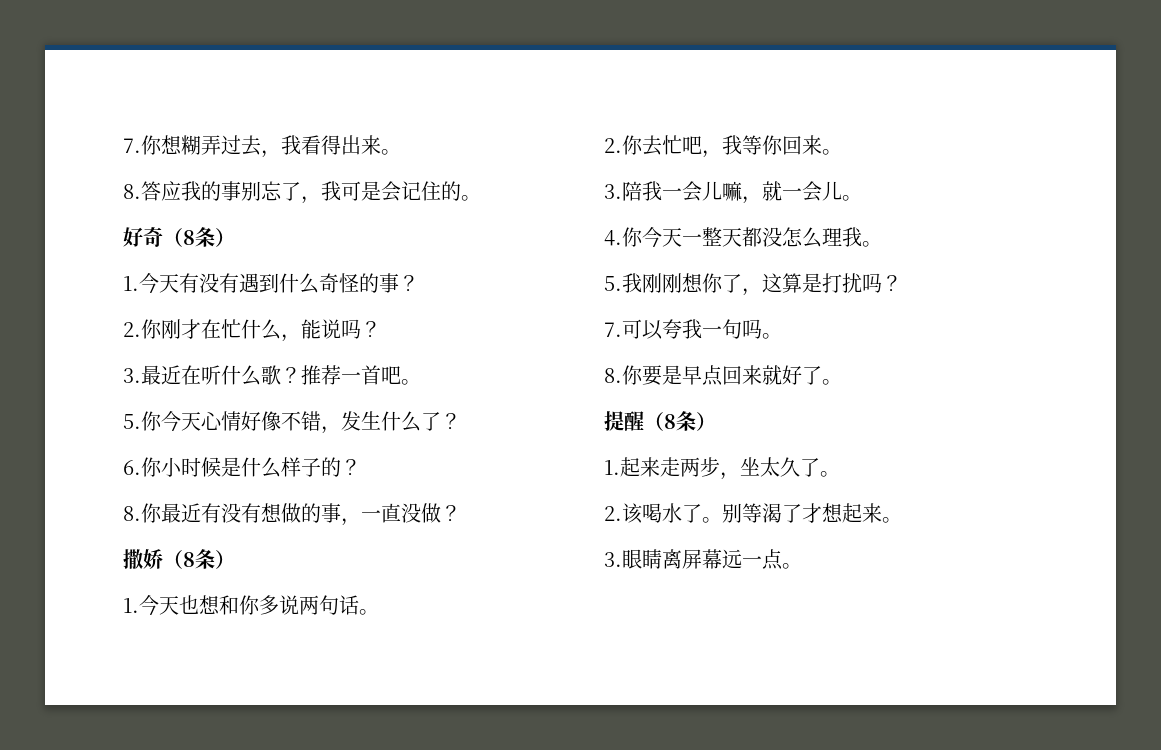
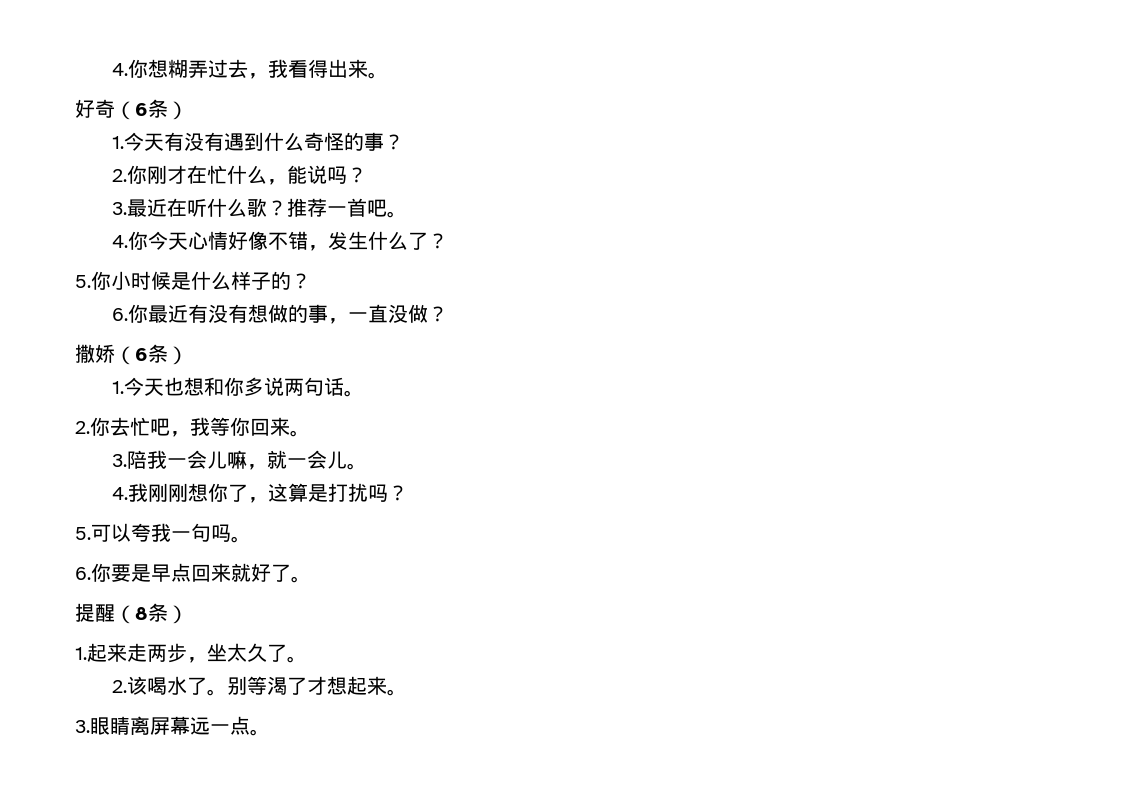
- 7.你想糊弄过去，我看得出来。
+ 4.你想糊弄过去，我看得出来。
- 8.答应我的事别忘了，我可是会记住的。
- 好奇（8条）
+ 好奇（6条）
- 5.你今天心情好像不错，发生什么了？
+ 4.你今天心情好像不错，发生什么了？
- 6.你小时候是什么样子的？
+ 5.你小时候是什么样子的？
- 8.你最近有没有想做的事，一直没做？
+ 6.你最近有没有想做的事，一直没做？
- 撒娇（8条）
+ 撒娇（6条）
- 4.你今天一整天都没怎么理我。
- 5.我刚刚想你了，这算是打扰吗？
+ 4.我刚刚想你了，这算是打扰吗？
- 7.可以夸我一句吗。
+ 5.可以夸我一句吗。
- 8.你要是早点回来就好了。
+ 6.你要是早点回来就好了。

